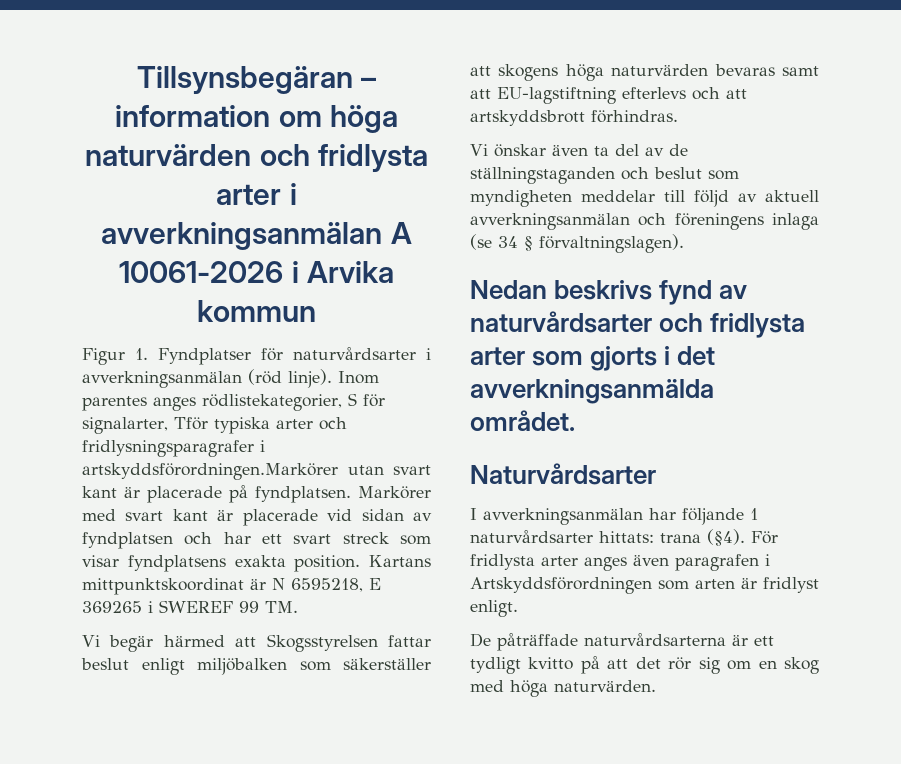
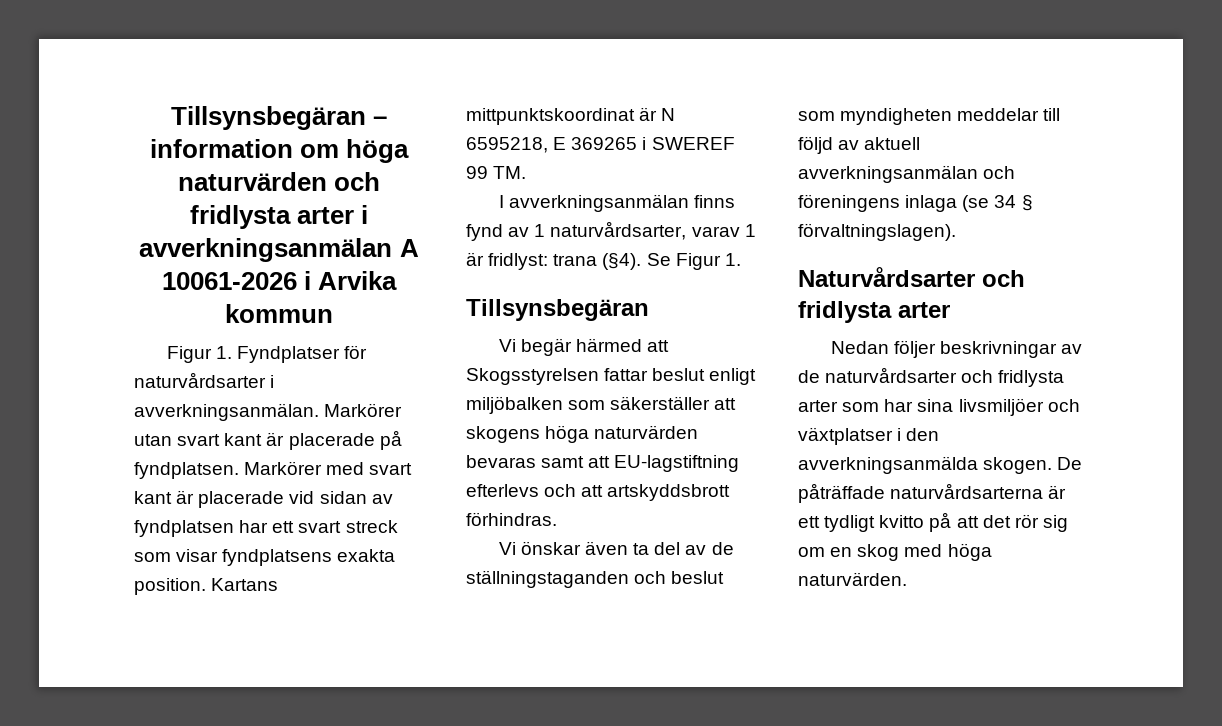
- Figur 1. Fyndplatser för naturvårdsarter i avverkningsanmälan (röd linje). Inom parentes anges rödlistekategorier, S för signalarter, Tför typiska arter och fridlysningsparagrafer i artskyddsförordningen.Markörer utan svart kant är placerade på fyndplatsen.
+ Figur 1. Fyndplatser för naturvårdsarter i avverkningsanmälan. Markörer utan svart kant är placerade på fyndplatsen.
- Markörer med svart kant är placerade vid sidan av fyndplatsen och har ett svart streck som visar fyndplatsens exakta position.
+ Markörer med svart kant är placerade vid sidan av fyndplatsen har ett svart streck som visar fyndplatsens exakta position.
+ I avverkningsanmälan finns fynd av 1 naturvårdsarter, varav 1 är fridlyst: trana (§4). Se Figur 1.
+ Tillsynsbegäran
- Nedan beskrivs fynd av naturvårdsarter och fridlysta arter som gjorts i det avverkningsanmälda området.
- Naturvårdsarter
- I avverkningsanmälan har följande 1 naturvårdsarter hittats: trana (§4). För fridlysta arter anges även paragrafen i Artskyddsförordningen som arten är fridlyst enligt.
- De påträffade naturvårdsarterna är ett tydligt kvitto på att det rör sig om en skog med höga naturvärden.
+ Naturvårdsarter och fridlysta arter
+ Nedan följer beskrivningar av de naturvårdsarter och fridlysta arter som har sina livsmiljöer och växtplatser i den avverkningsanmälda skogen. De påträffade naturvårdsarterna är ett tydligt kvitto på att det rör sig om en skog med höga naturvärden.

